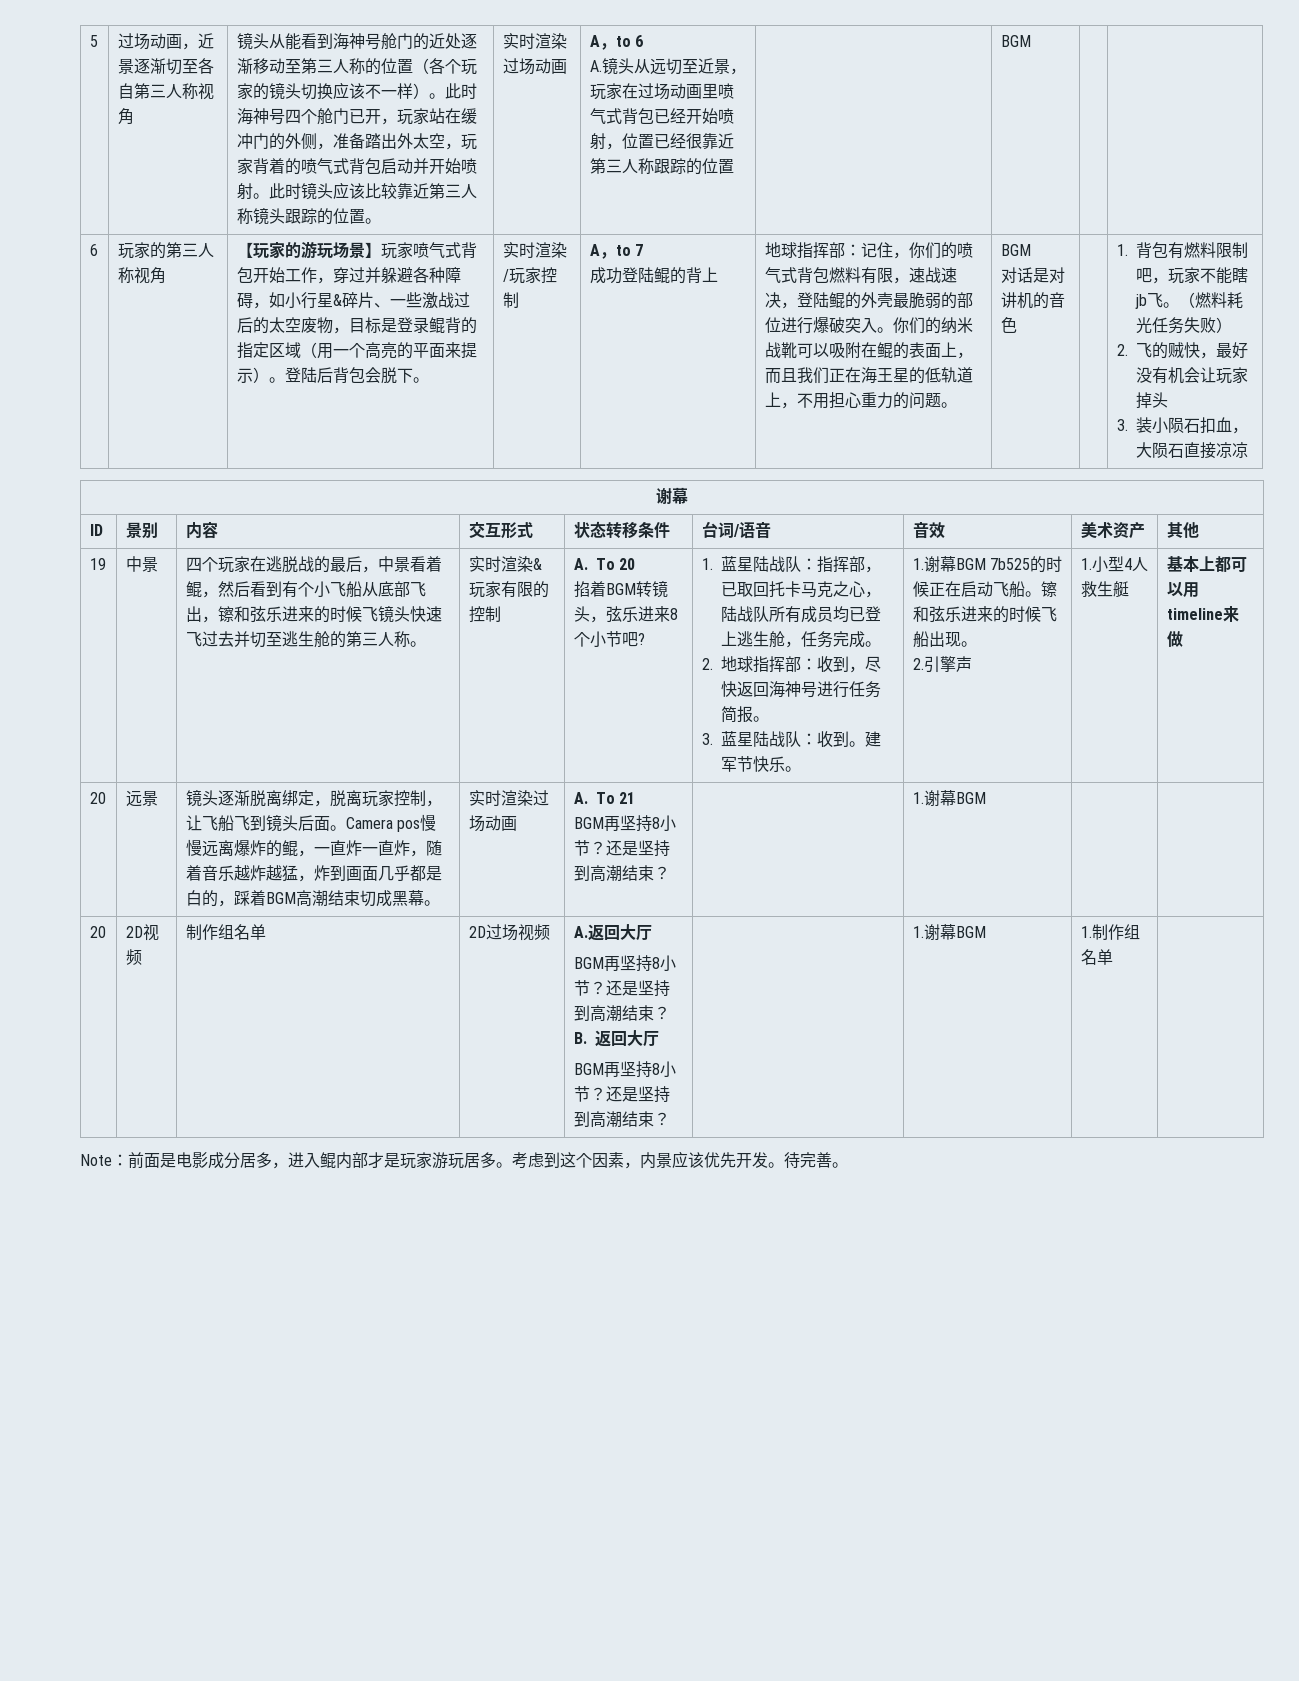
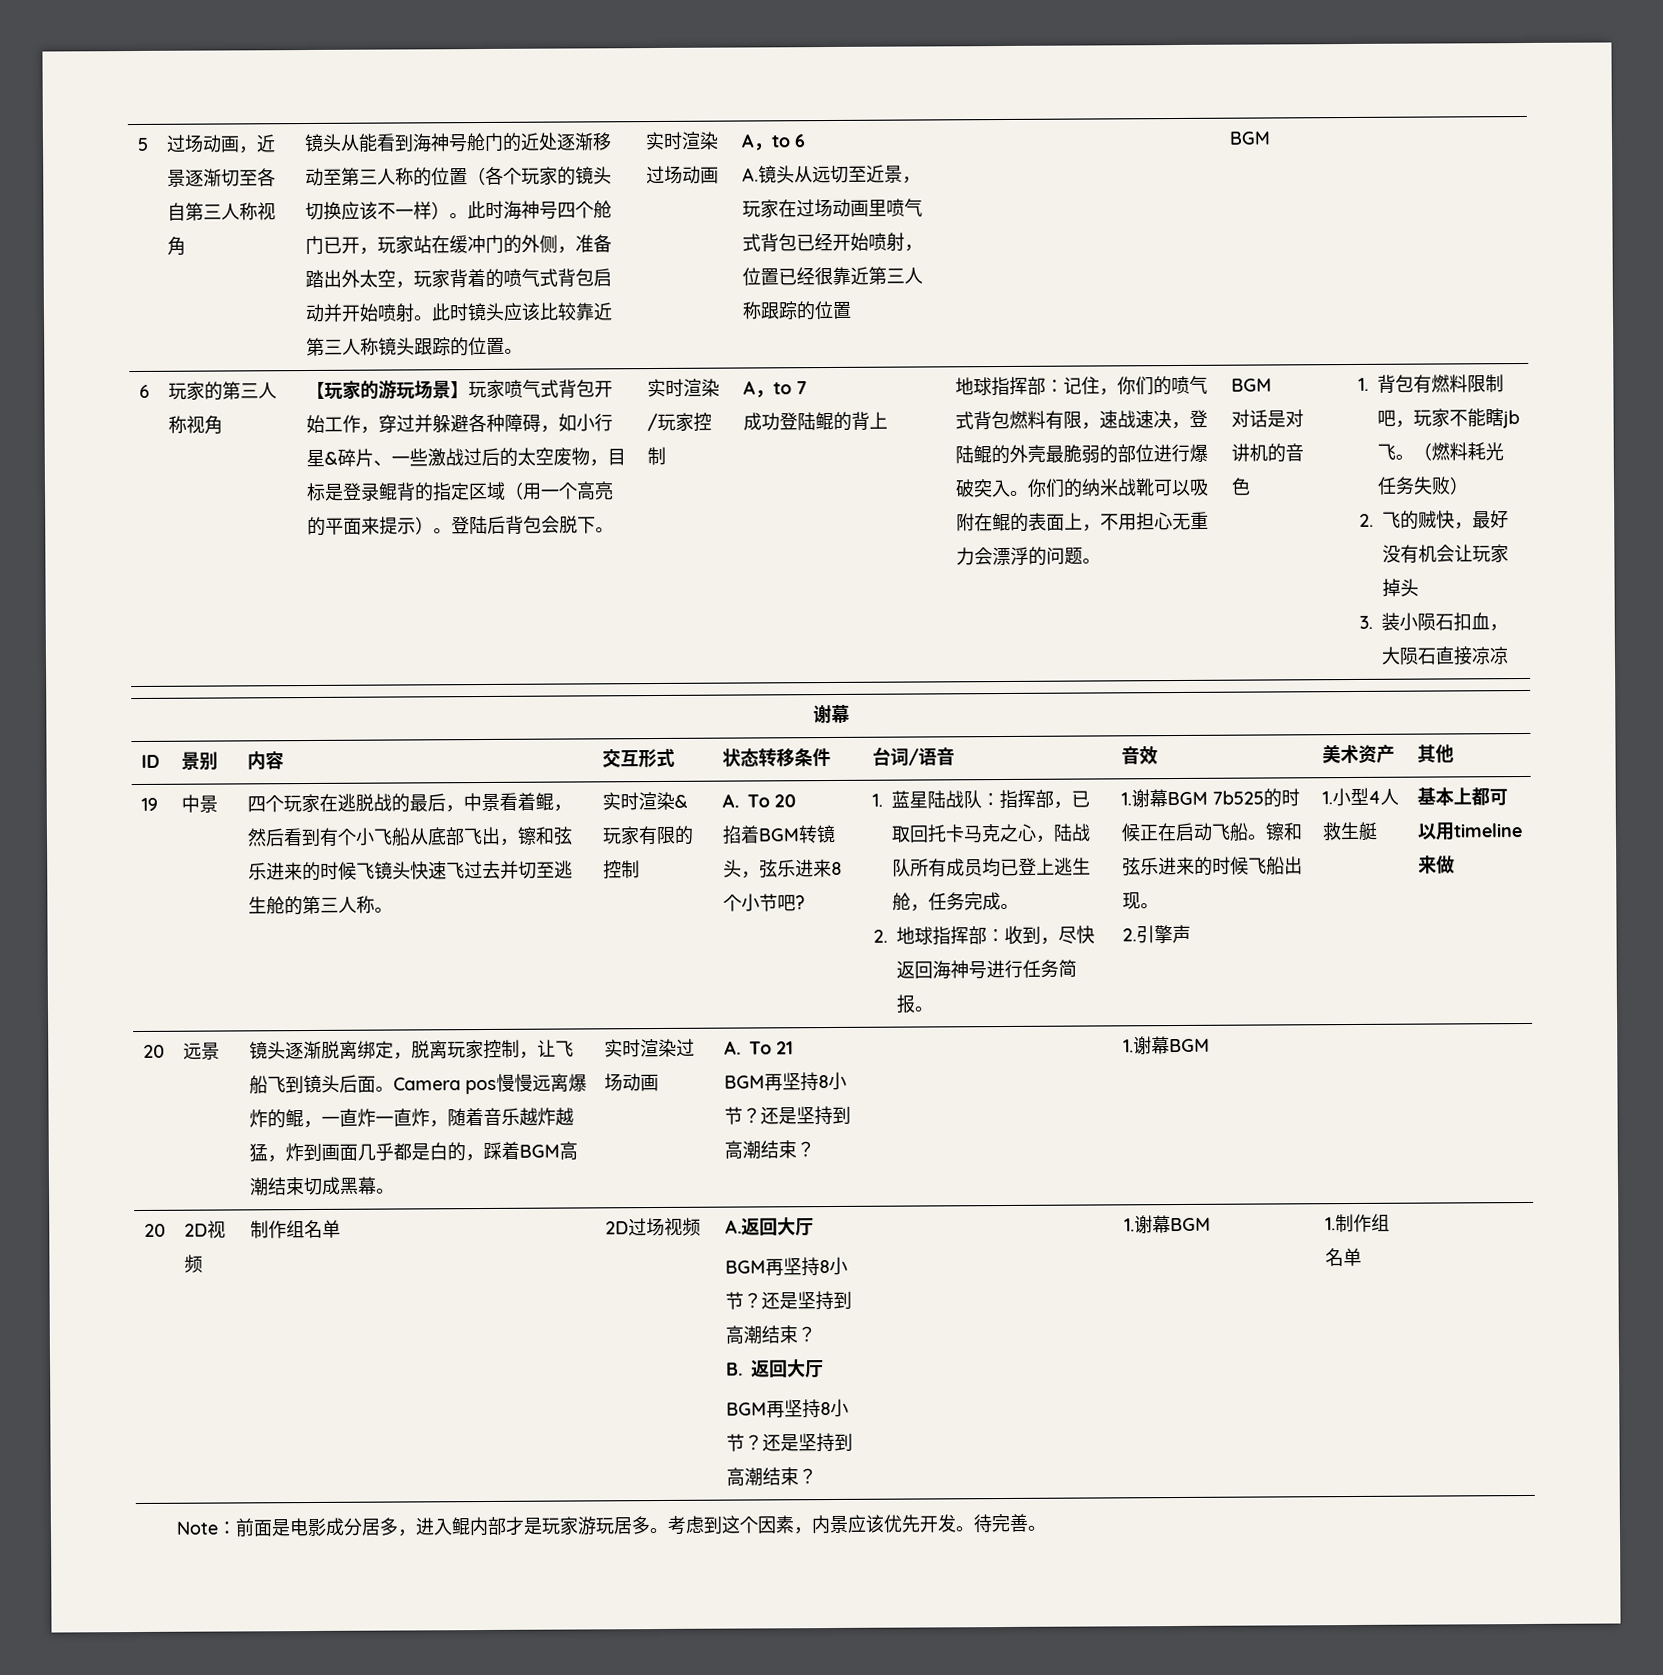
- 你们的纳米战靴可以吸附在鲲的表面上，而且我们正在海王星的低轨道上，不用担心重力的问题。
+ 你们的纳米战靴可以吸附在鲲的表面上，不用担心无重力会漂浮的问题。
- 3.蓝星陆战队：收到。建军节快乐。

